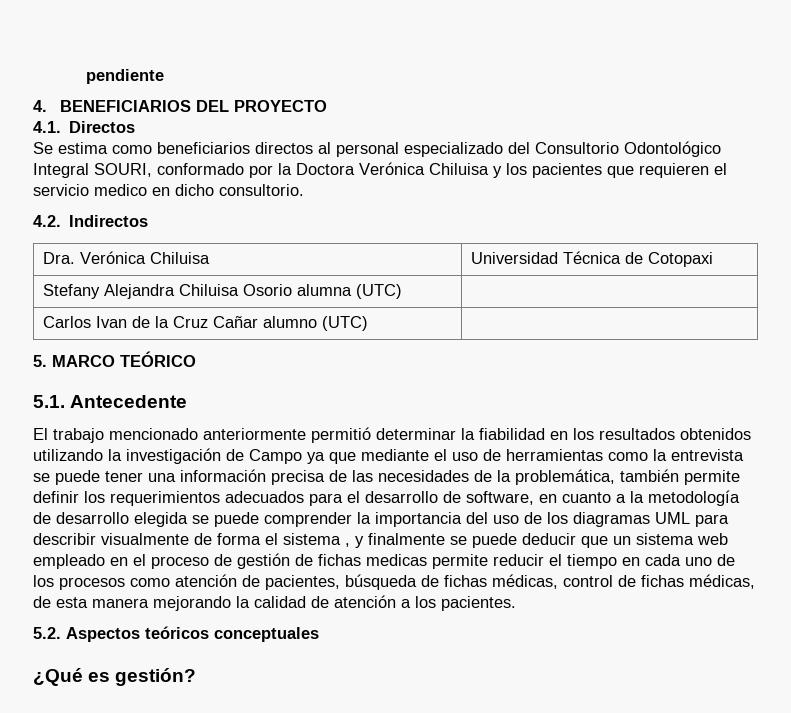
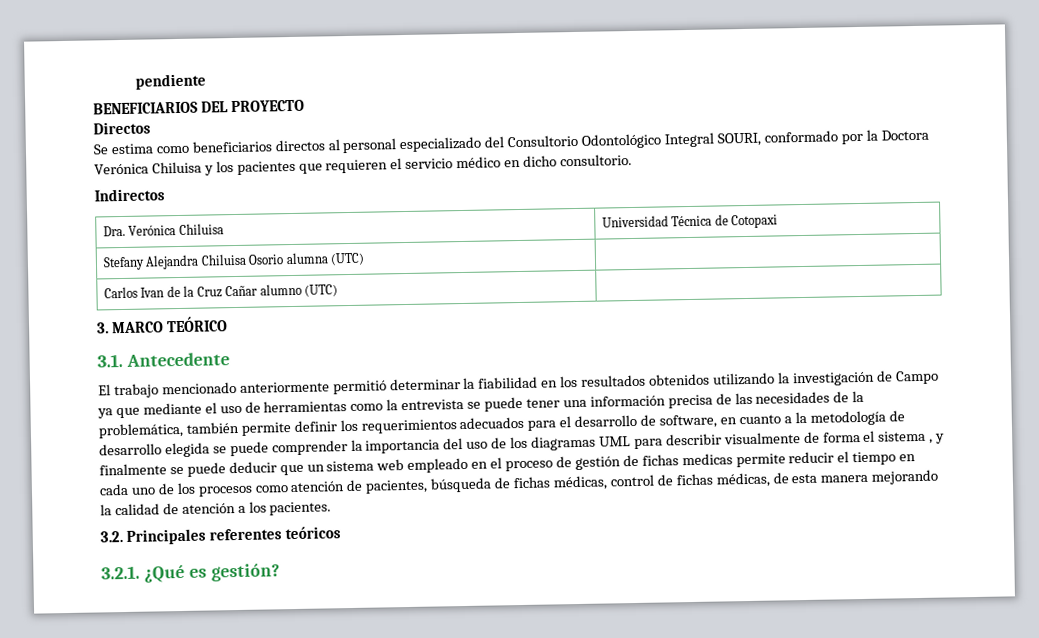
- 4. BENEFICIARIOS DEL PROYECTO
+ BENEFICIARIOS DEL PROYECTO
- 4.1. Directos
+ Directos
- Se estima como beneficiarios directos al personal especializado del Consultorio Odontológico Integral SOURI, conformado por la Doctora Verónica Chiluisa y los pacientes que requieren el servicio medico en dicho consultorio.
+ Se estima como beneficiarios directos al personal especializado del Consultorio Odontológico Integral SOURI, conformado por la Doctora Verónica Chiluisa y los pacientes que requieren el servicio médico en dicho consultorio.
- 4.2. Indirectos
+ Indirectos
- 5. MARCO TEÓRICO
+ 3. MARCO TEÓRICO
- 5.1. Antecedente
+ 3.1. Antecedente
- 5.2. Aspectos teóricos conceptuales
- ¿Qué es gestión?
+ 3.2. Principales referentes teóricos
+ 3.2.1. ¿Qué es gestión?

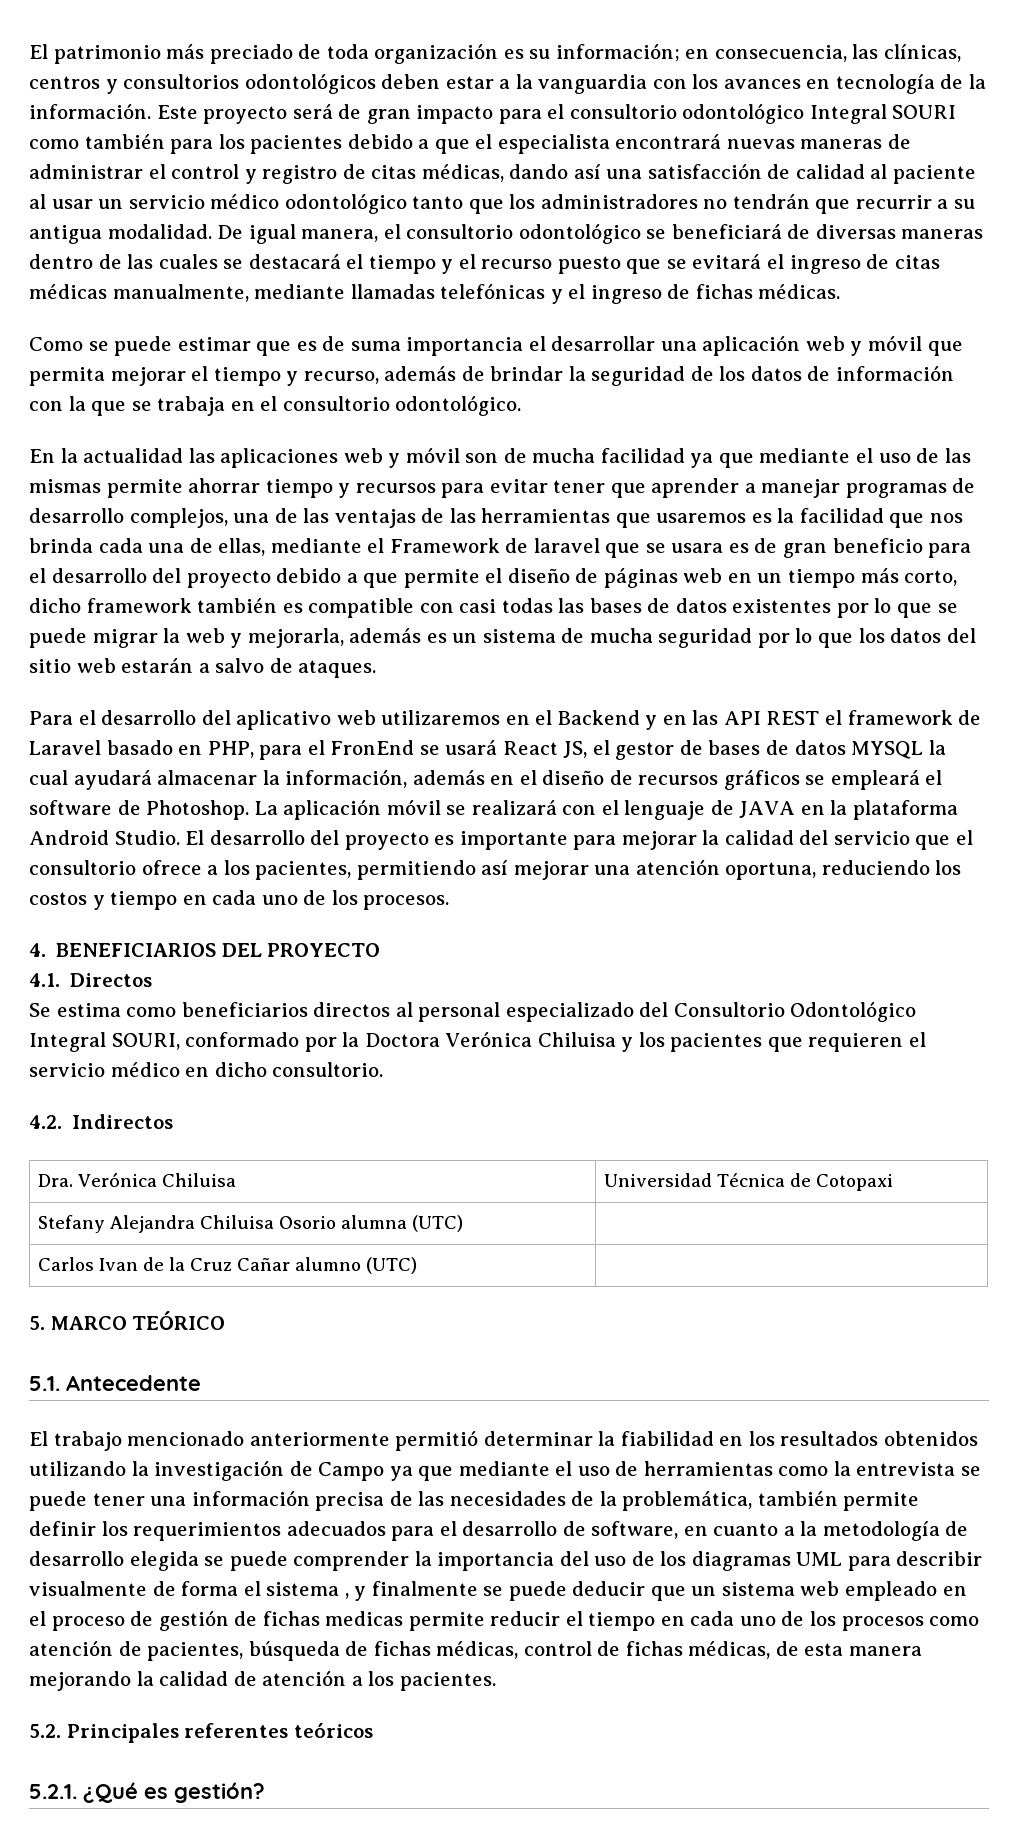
- pendiente
- BENEFICIARIOS DEL PROYECTO
+ El patrimonio más preciado de toda organización es su información; en consecuencia, las clínicas, centros y consultorios odontológicos deben estar a la vanguardia con los avances en tecnología de la información. Este proyecto será de gran impacto para el consultorio odontológico Integral SOURI como también para los pacientes debido a que el especialista encontrará nuevas maneras de administrar el control y registro de citas médicas, dando así una satisfacción de calidad al paciente al usar un servicio médico odontológico tanto que los administradores no tendrán que recurrir a su antigua modalidad. De igual manera, el consultorio odontológico se beneficiará de diversas maneras dentro de las cuales se destacará el tiempo y el recurso puesto que se evitará el ingreso de citas médicas manualmente, mediante llamadas telefónicas y el ingreso de fichas médicas.
+ Como se puede estimar que es de suma importancia el desarrollar una aplicación web y móvil que permita mejorar el tiempo y recurso, además de brindar la seguridad de los datos de información con la que se trabaja en el consultorio odontológico.
+ En la actualidad las aplicaciones web y móvil son de mucha facilidad ya que mediante el uso de las mismas permite ahorrar tiempo y recursos para evitar tener que aprender a manejar programas de desarrollo complejos, una de las ventajas de las herramientas que usaremos es la facilidad que nos brinda cada una de ellas, mediante el Framework de laravel que se usara es de gran beneficio para el desarrollo del proyecto debido a que permite el diseño de páginas web en un tiempo más corto, dicho framework también es compatible con casi todas las bases de datos existentes por lo que se puede migrar la web y mejorarla, además es un sistema de mucha seguridad por lo que los datos del sitio web estarán a salvo de ataques.
+ Para el desarrollo del aplicativo web utilizaremos en el Backend y en las API REST el framework de Laravel basado en PHP, para el FronEnd se usará React JS, el gestor de bases de datos MYSQL la cual ayudará almacenar la información, además en el diseño de recursos gráficos se empleará el software de Photoshop. La aplicación móvil se realizará con el lenguaje de JAVA en la plataforma Android Studio. El desarrollo del proyecto es importante para mejorar la calidad del servicio que el consultorio ofrece a los pacientes, permitiendo así mejorar una atención oportuna, reduciendo los costos y tiempo en cada uno de los procesos.
+ 4. BENEFICIARIOS DEL PROYECTO
- Directos
+ 4.1. Directos
- Indirectos
+ 4.2. Indirectos
- 3. MARCO TEÓRICO
+ 5. MARCO TEÓRICO
- 3.1. Antecedente
+ 5.1. Antecedente
- 3.2. Principales referentes teóricos
+ 5.2. Principales referentes teóricos
- 3.2.1. ¿Qué es gestión?
+ 5.2.1. ¿Qué es gestión?

